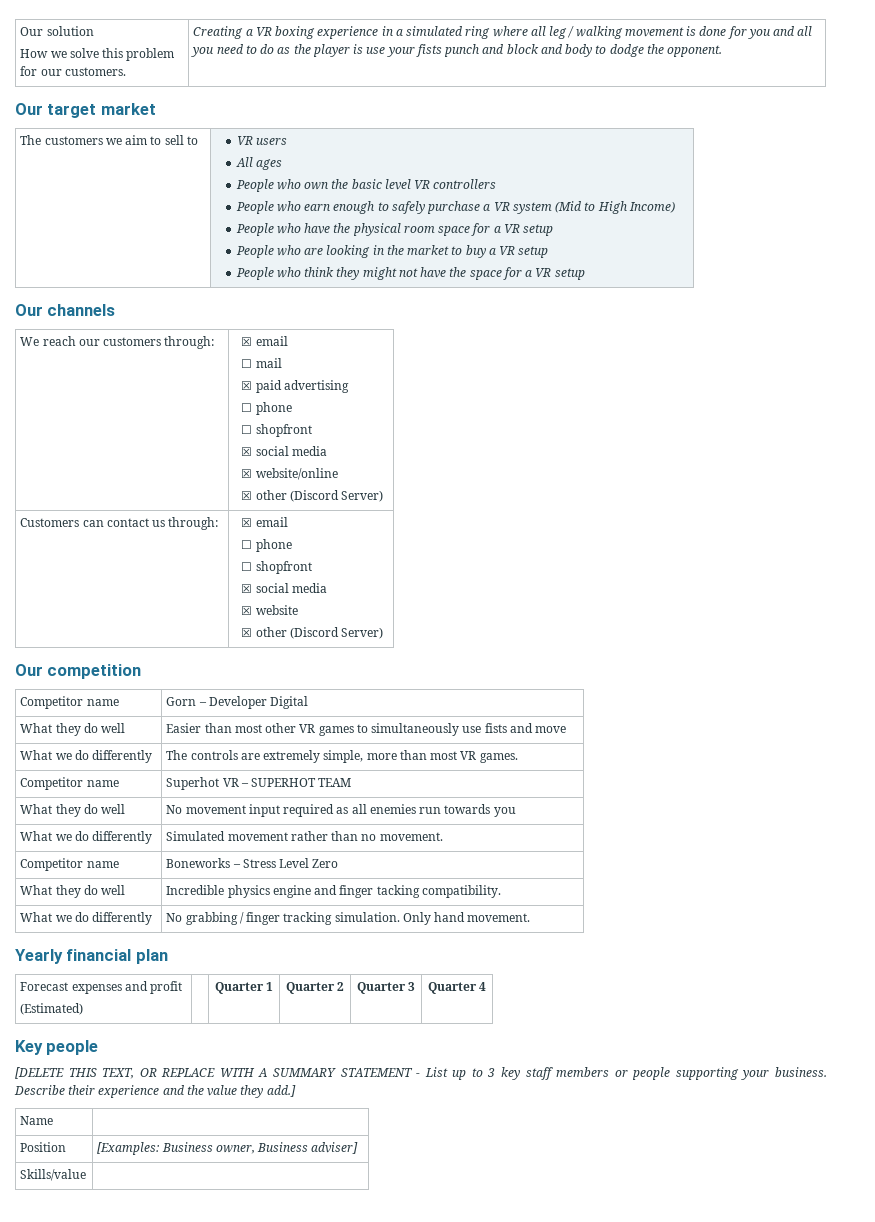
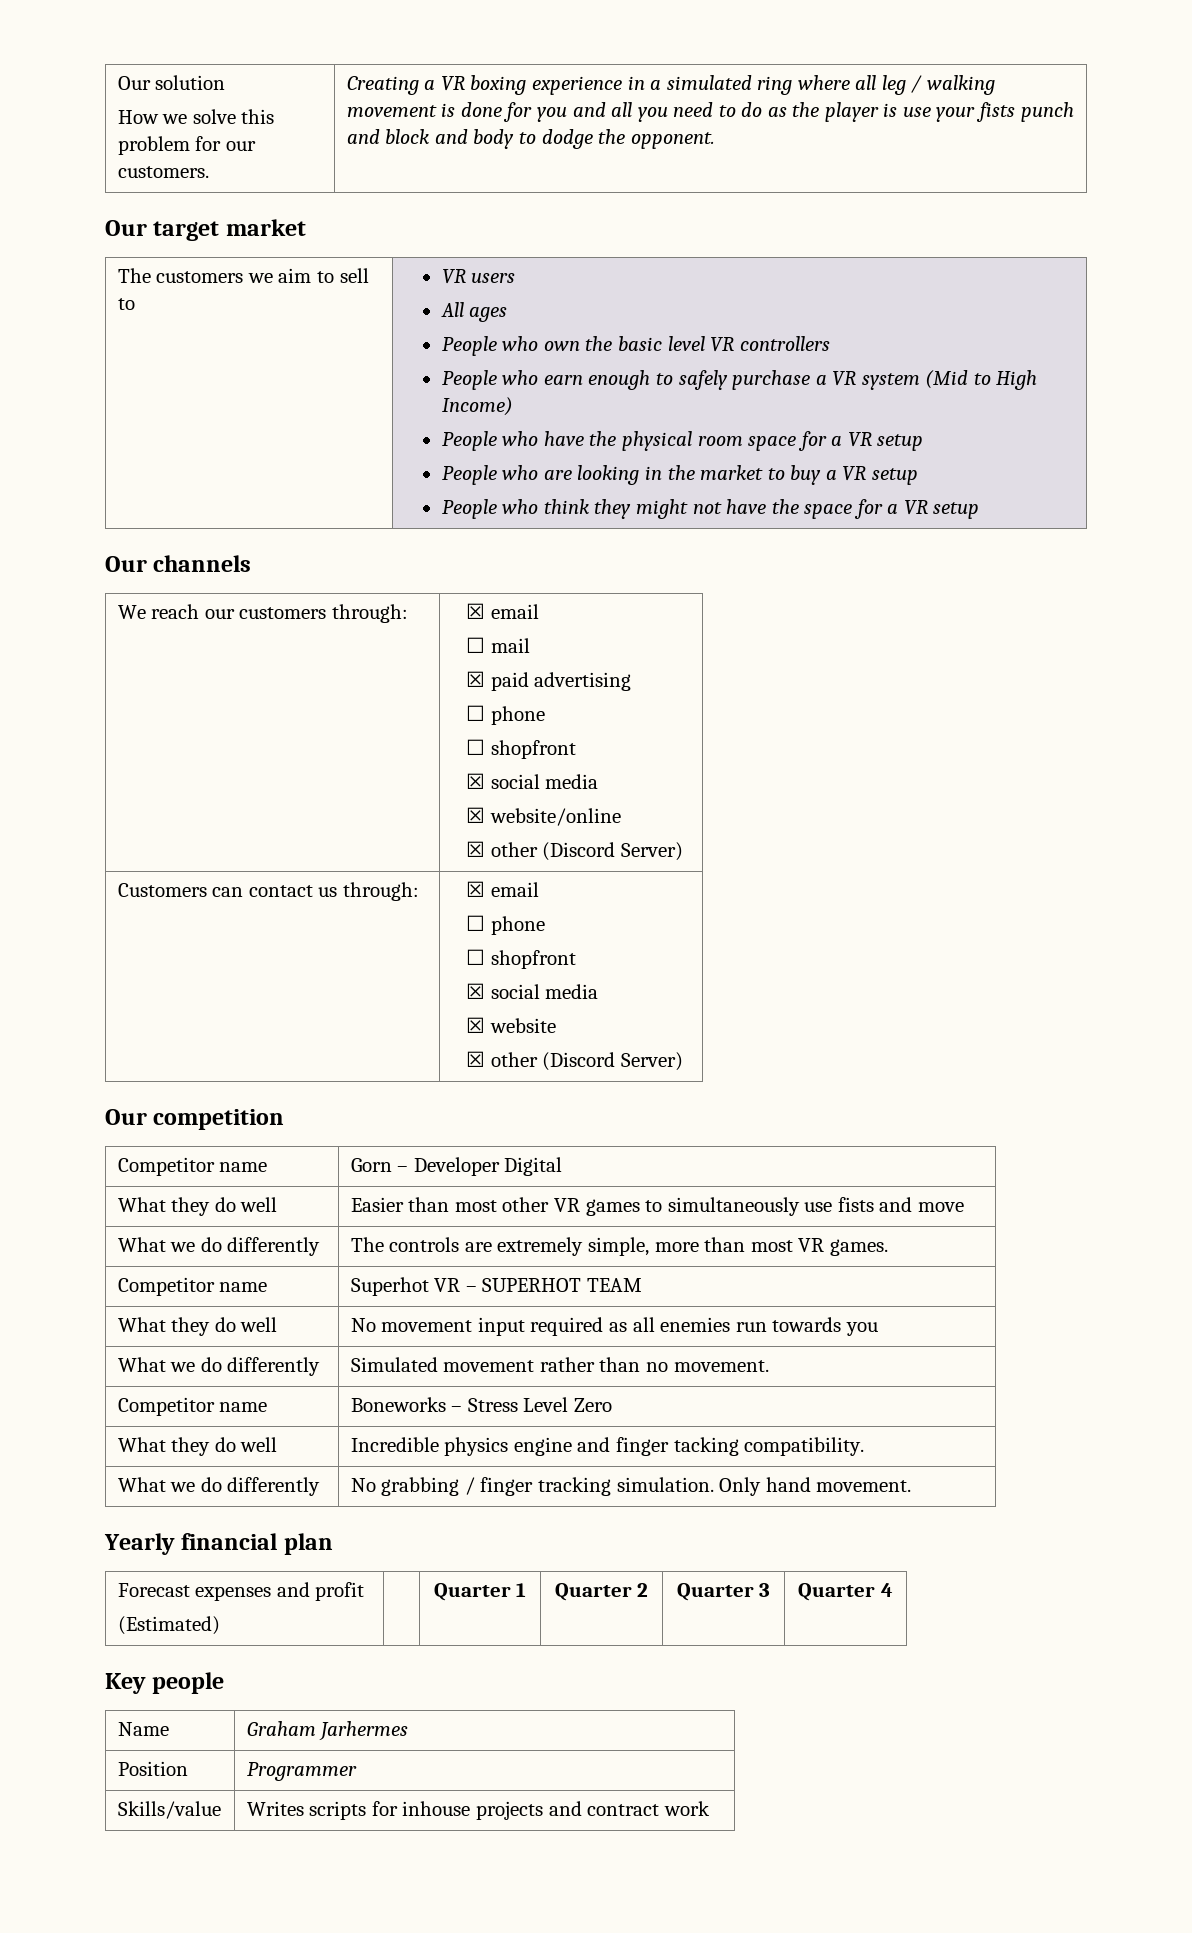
- [DELETE THIS TEXT, OR REPLACE WITH A SUMMARY STATEMENT - List up to 3 key staff members or people supporting your business. Describe their experience and the value they add.]
- Name |
+ Name | Graham Jarhermes
- Position | [Examples: Business owner, Business adviser]
- Skills/value |
+ Position | Programmer
+ Skills/value | Writes scripts for inhouse projects and contract work

